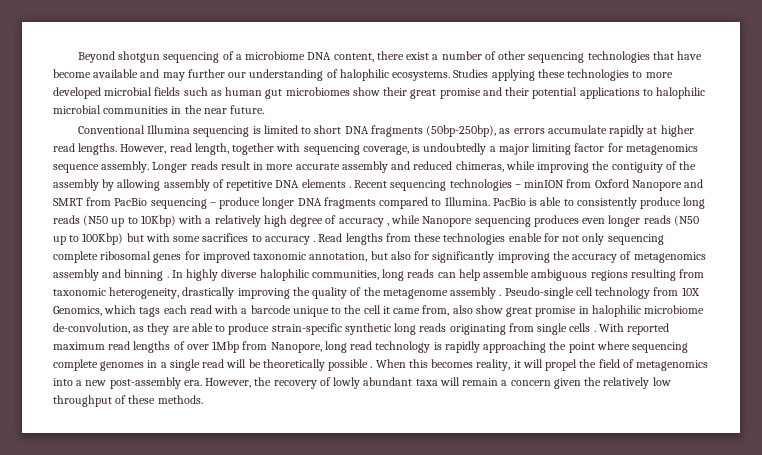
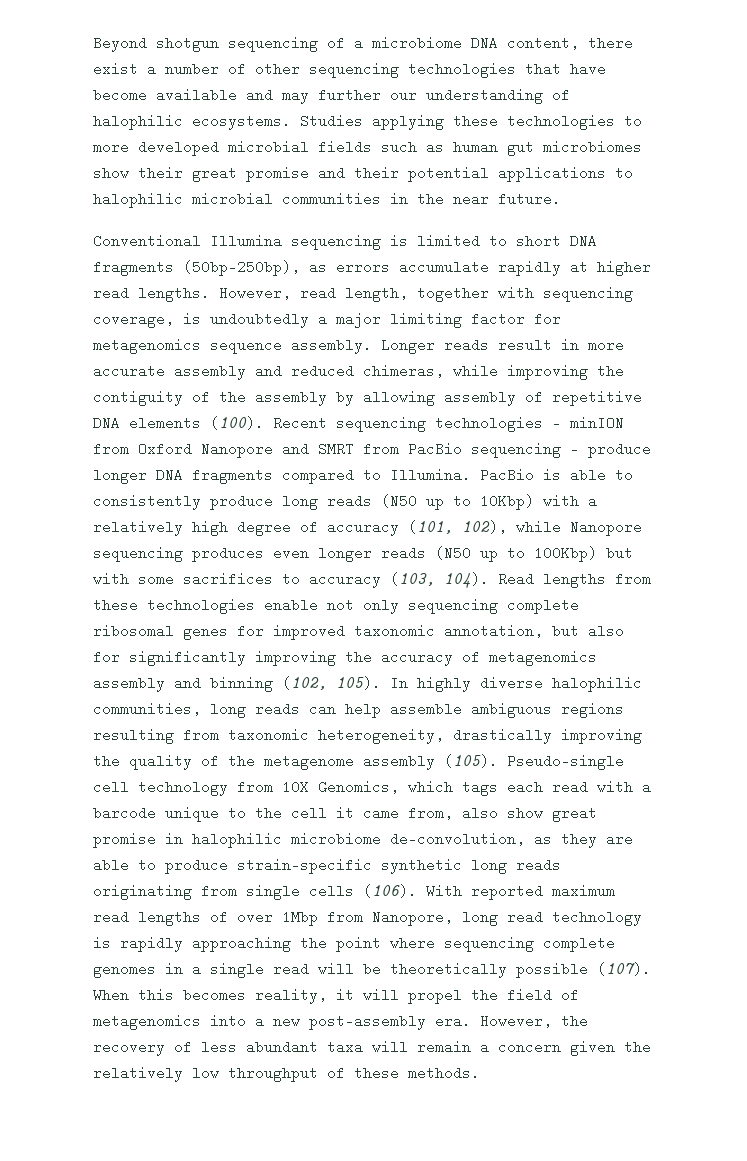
- Longer reads result in more accurate assembly and reduced chimeras, while improving the contiguity of the assembly by allowing assembly of repetitive DNA elements .
+ Longer reads result in more accurate assembly and reduced chimeras, while improving the contiguity of the assembly by allowing assembly of repetitive DNA elements (100).
- PacBio is able to consistently produce long reads (N50 up to 10Kbp) with a relatively high degree of accuracy , while Nanopore sequencing produces even longer reads (N50 up to 100Kbp) but with some sacrifices to accuracy .
+ PacBio is able to consistently produce long reads (N50 up to 10Kbp) with a relatively high degree of accuracy (101, 102), while Nanopore sequencing produces even longer reads (N50 up to 100Kbp) but with some sacrifices to accuracy (103, 104).
- Read lengths from these technologies enable for not only sequencing complete ribosomal genes for improved taxonomic annotation, but also for significantly improving the accuracy of metagenomics assembly and binning .
+ Read lengths from these technologies enable not only sequencing complete ribosomal genes for improved taxonomic annotation, but also for significantly improving the accuracy of metagenomics assembly and binning (102, 105).
- In highly diverse halophilic communities, long reads can help assemble ambiguous regions resulting from taxonomic heterogeneity, drastically improving the quality of the metagenome assembly .
+ In highly diverse halophilic communities, long reads can help assemble ambiguous regions resulting from taxonomic heterogeneity, drastically improving the quality of the metagenome assembly (105).
- Pseudo-single cell technology from 10X Genomics, which tags each read with a barcode unique to the cell it came from, also show great promise in halophilic microbiome de-convolution, as they are able to produce strain-specific synthetic long reads originating from single cells .
+ Pseudo-single cell technology from 10X Genomics, which tags each read with a barcode unique to the cell it came from, also show great promise in halophilic microbiome de-convolution, as they are able to produce strain-specific synthetic long reads originating from single cells (106).
- With reported maximum read lengths of over 1Mbp from Nanopore, long read technology is rapidly approaching the point where sequencing complete genomes in a single read will be theoretically possible .
+ With reported maximum read lengths of over 1Mbp from Nanopore, long read technology is rapidly approaching the point where sequencing complete genomes in a single read will be theoretically possible (107).
- However, the recovery of lowly abundant taxa will remain a concern given the relatively low throughput of these methods.
+ However, the recovery of less abundant taxa will remain a concern given the relatively low throughput of these methods.

